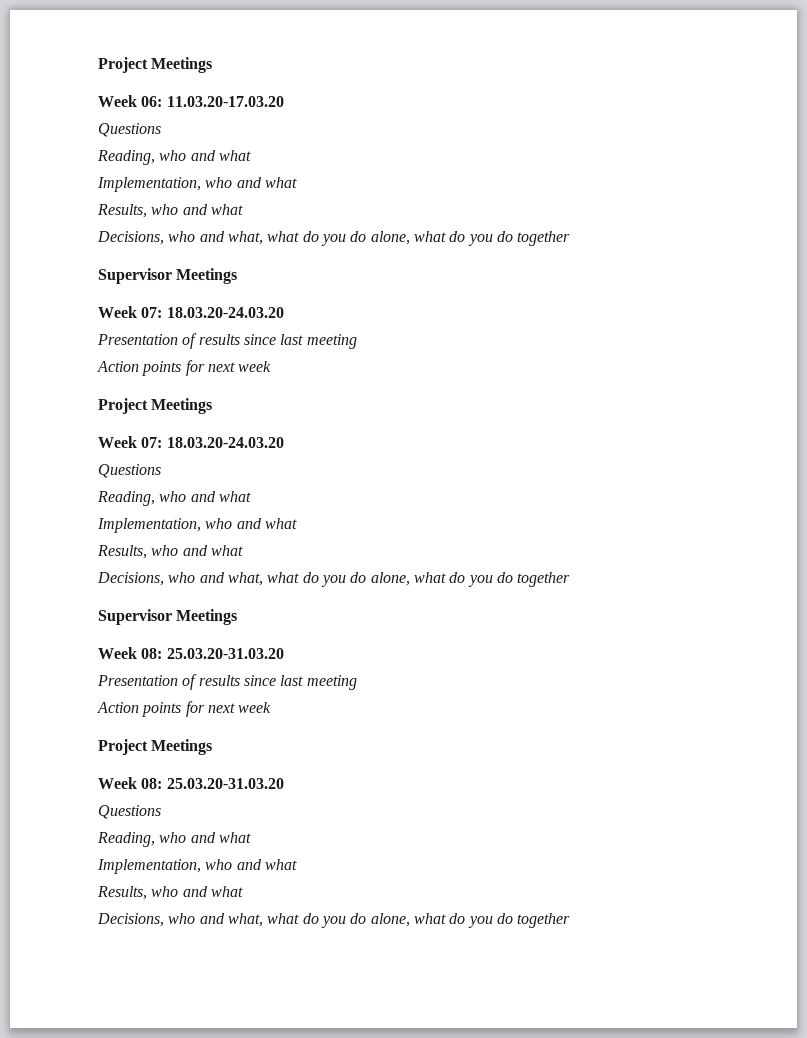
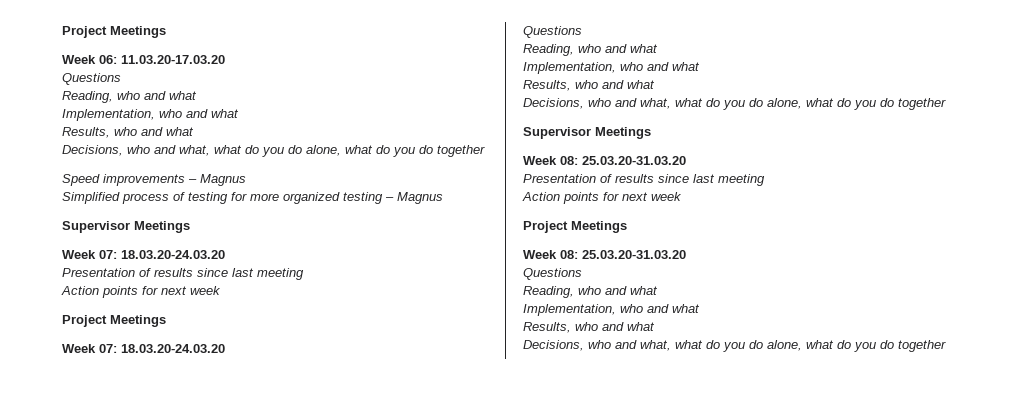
+ Speed improvements – Magnus
+ Simplified process of testing for more organized testing – Magnus

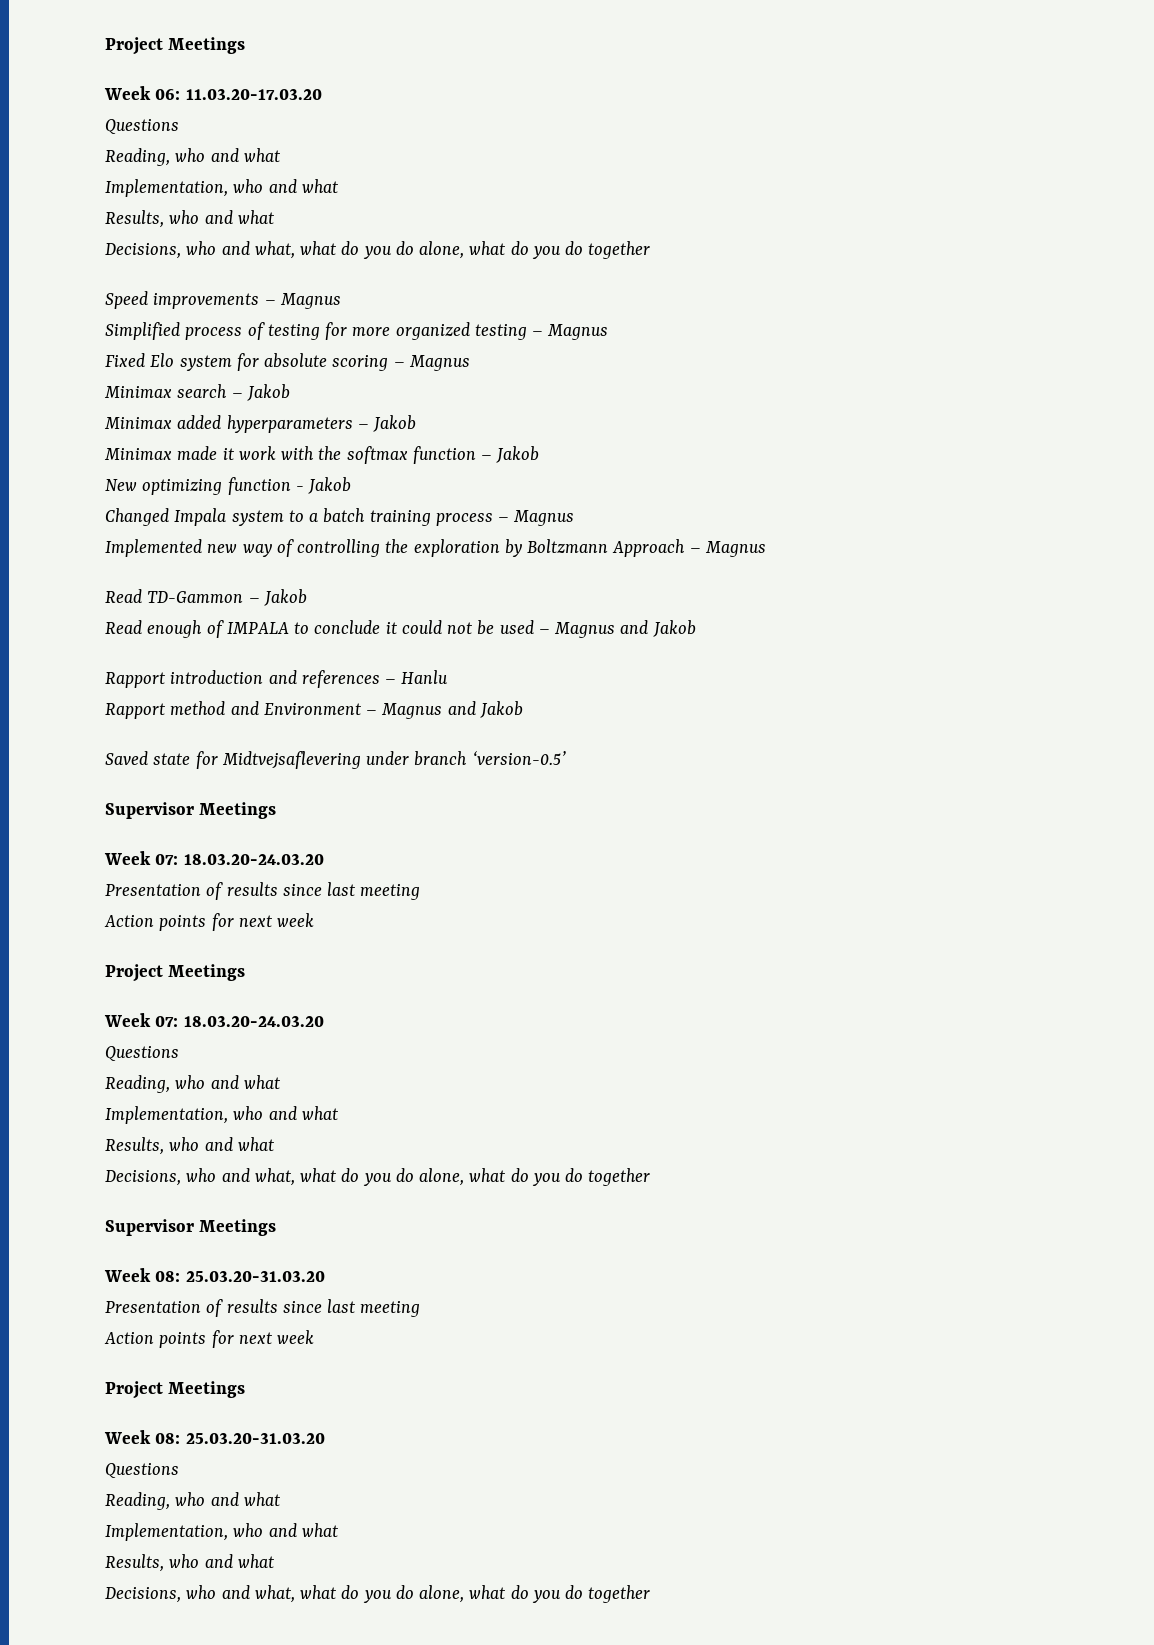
+ Fixed Elo system for absolute scoring – Magnus
+ Minimax search – Jakob
+ Minimax added hyperparameters – Jakob
+ Minimax made it work with the softmax function – Jakob
+ New optimizing function - Jakob
+ Changed Impala system to a batch training process – Magnus
+ Implemented new way of controlling the exploration by Boltzmann Approach – Magnus
+ Read TD-Gammon – Jakob
+ Read enough of IMPALA to conclude it could not be used – Magnus and Jakob
+ Rapport introduction and references – Hanlu
+ Rapport method and Environment – Magnus and Jakob
+ Saved state for Midtvejsaflevering under branch ‘version-0.5’

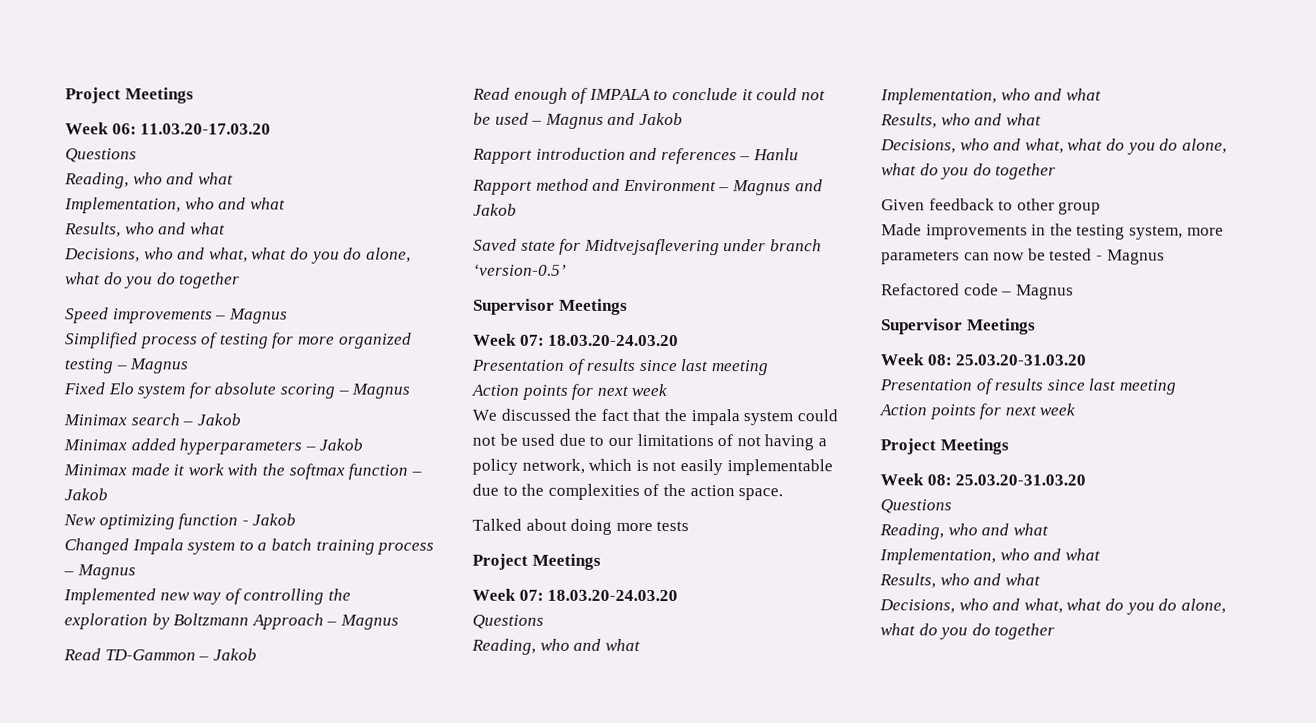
+ We discussed the fact that the impala system could not be used due to our limitations of not having a policy network, which is not easily implementable due to the complexities of the action space.
+ Talked about doing more tests
+ Given feedback to other group
+ Made improvements in the testing system, more parameters can now be tested - Magnus
+ Refactored code – Magnus

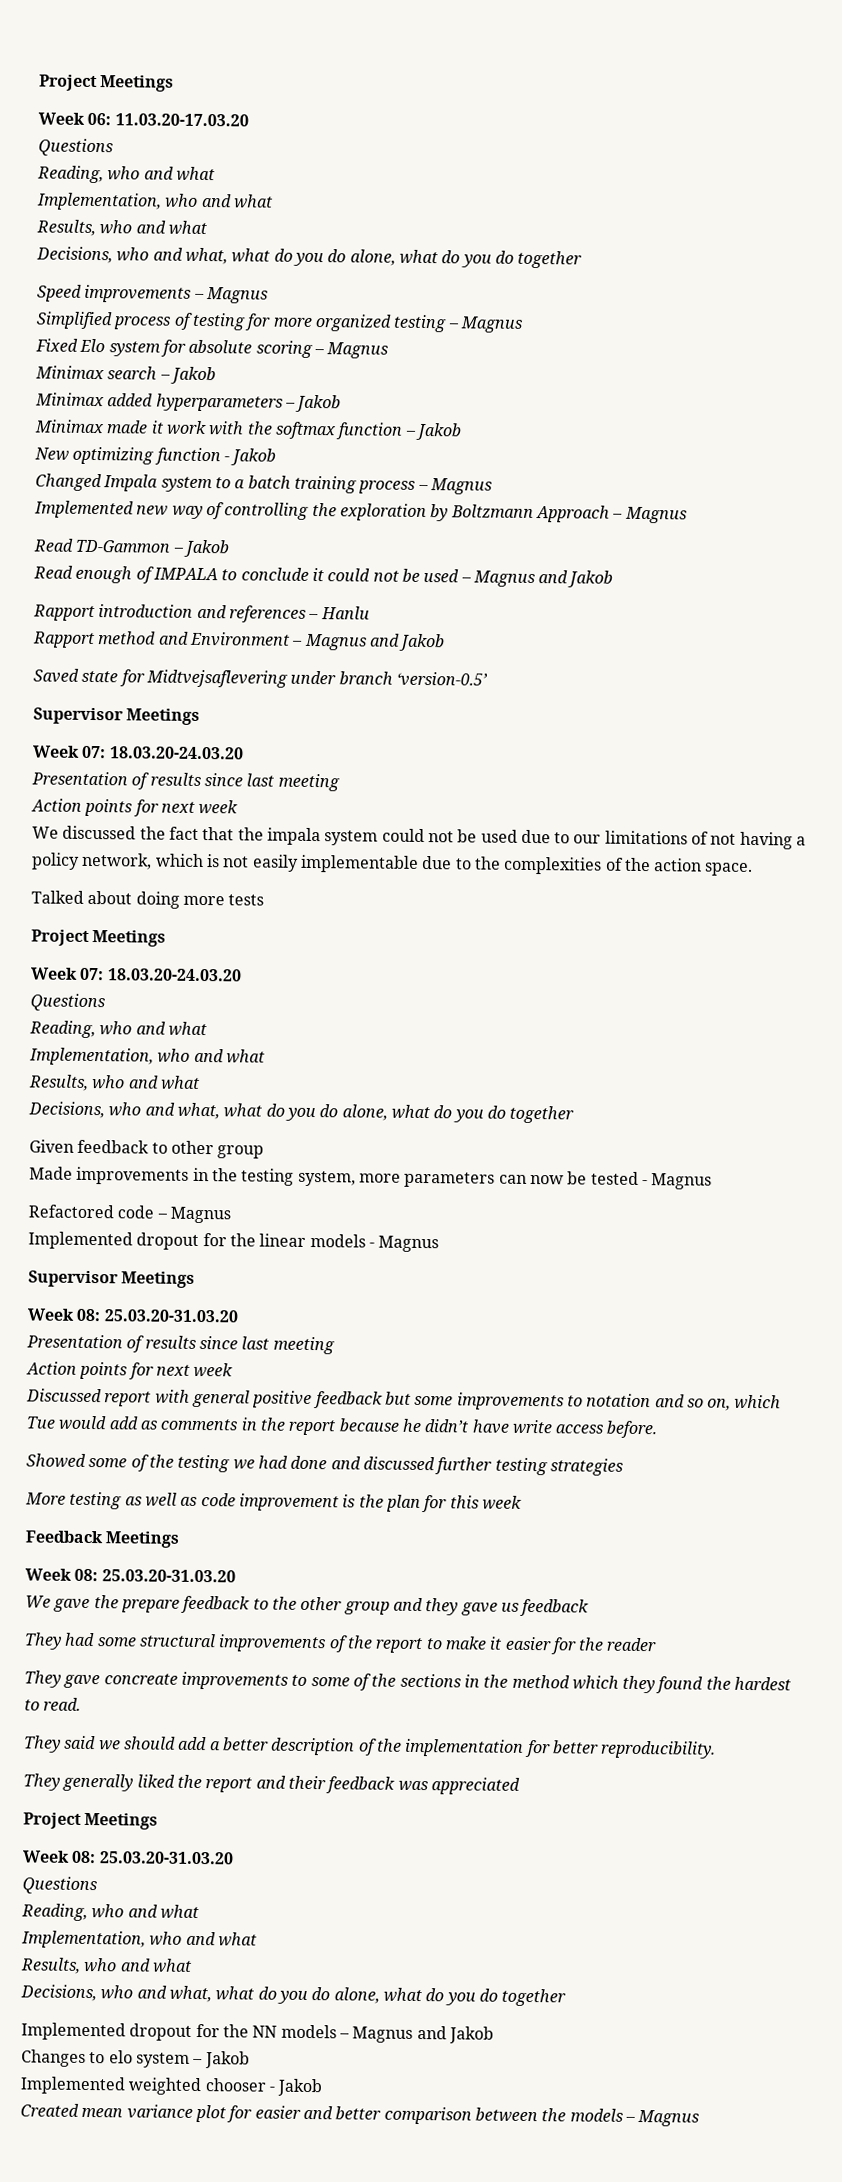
+ Implemented dropout for the linear models - Magnus
+ Discussed report with general positive feedback but some improvements to notation and so on, which Tue would add as comments in the report because he didn’t have write access before.
+ Showed some of the testing we had done and discussed further testing strategies
+ More testing as well as code improvement is the plan for this week
+ Feedback Meetings
+ Week 08: 25.03.20-31.03.20
+ We gave the prepare feedback to the other group and they gave us feedback
+ They had some structural improvements of the report to make it easier for the reader
+ They gave concreate improvements to some of the sections in the method which they found the hardest to read.
+ They said we should add a better description of the implementation for better reproducibility.
+ They generally liked the report and their feedback was appreciated
+ Implemented dropout for the NN models – Magnus and Jakob
+ Changes to elo system – Jakob
+ Implemented weighted chooser - Jakob
+ Created mean variance plot for easier and better comparison between the models – Magnus

